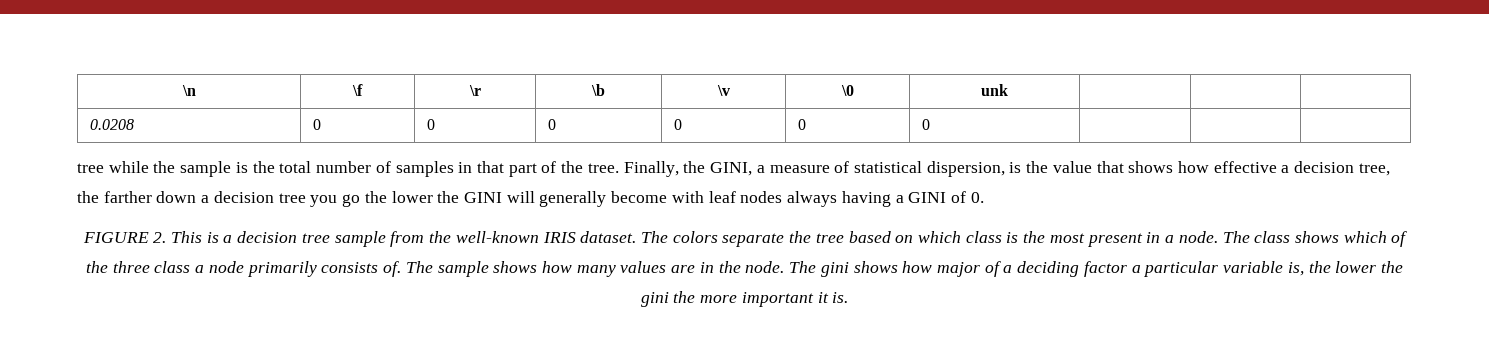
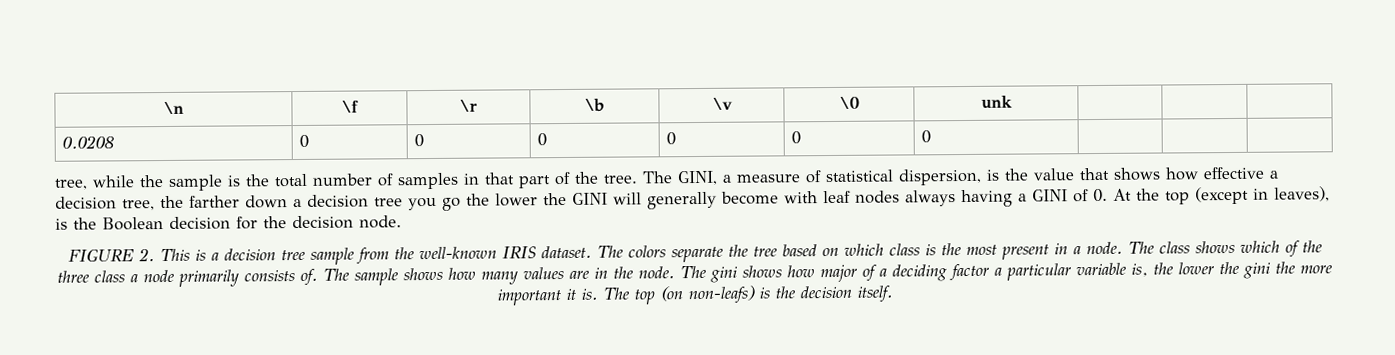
- tree while the sample is the total number of samples in that part of the tree.
+ tree, while the sample is the total number of samples in that part of the tree.
- Finally, the GINI, a measure of statistical dispersion, is the value that shows how effective a decision tree, the farther down a decision tree you go the lower the GINI will generally become with leaf nodes always having a GINI of 0.
+ The GINI, a measure of statistical dispersion, is the value that shows how effective a decision tree, the farther down a decision tree you go the lower the GINI will generally become with leaf nodes always having a GINI of 0. At the top (except in leaves), is the Boolean decision for the decision node.
+ The top (on non-leafs) is the decision itself.

